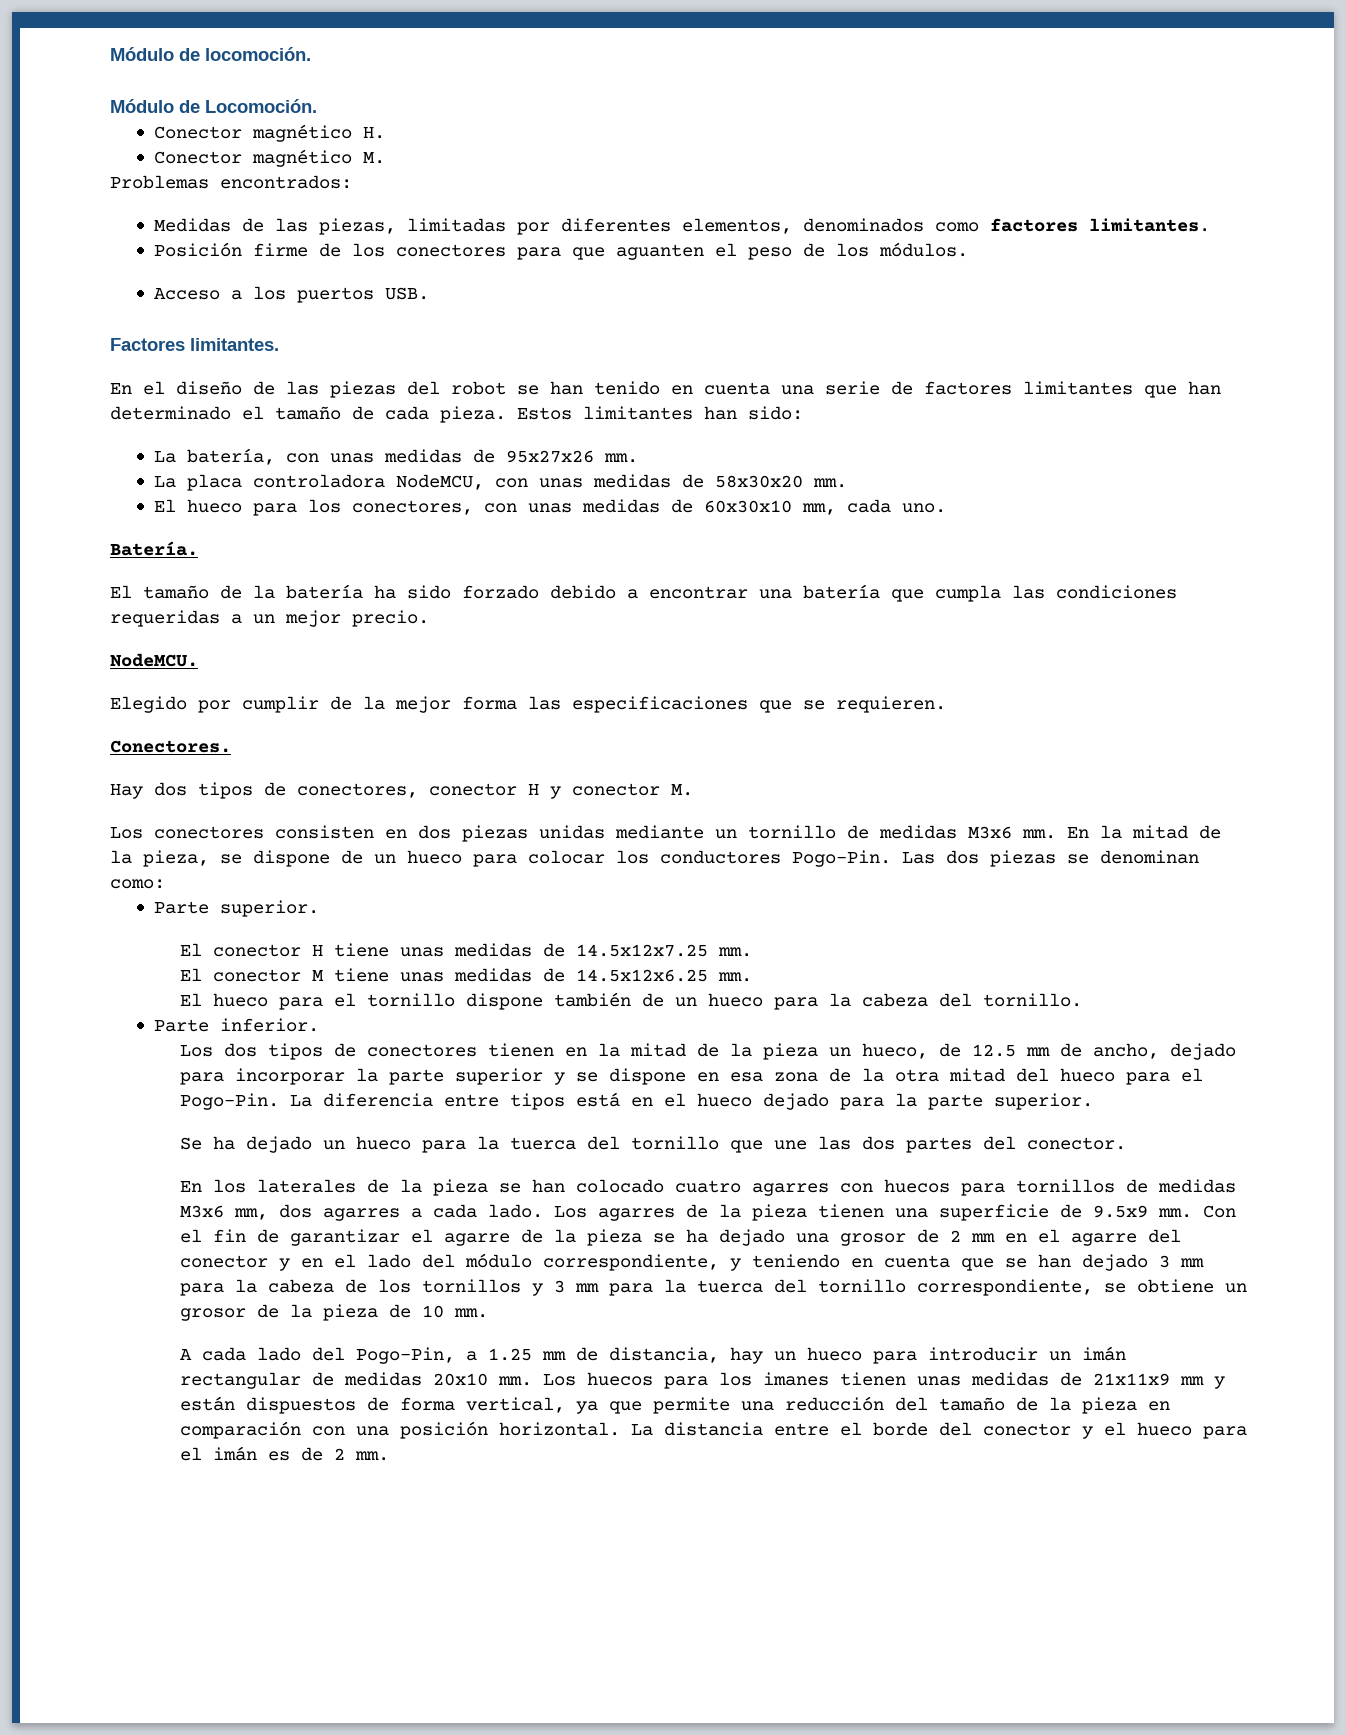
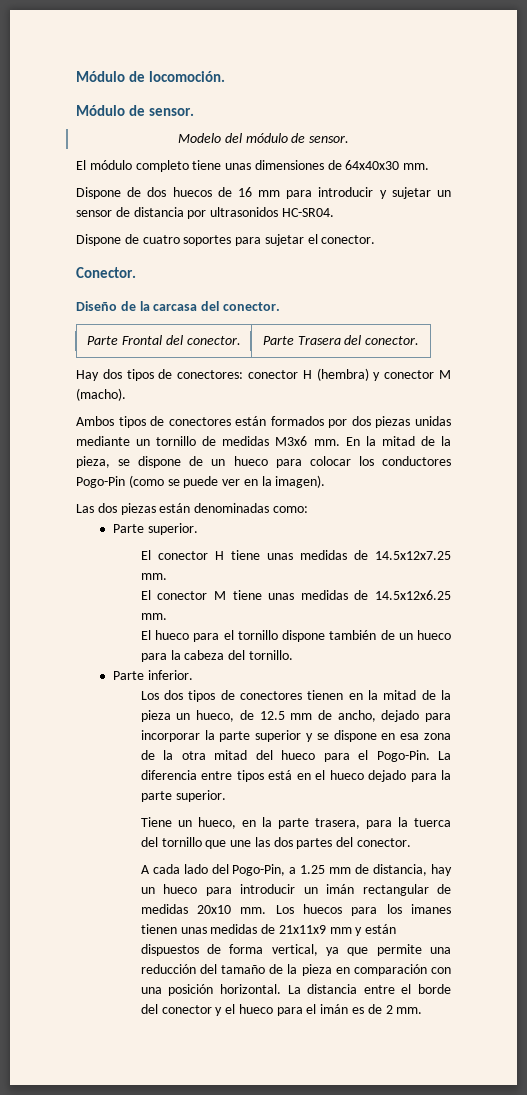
- Módulo de Locomoción.
- Conector magnético H.
- Conector magnético M.
- Problemas encontrados:
- Medidas de las piezas, limitadas por diferentes elementos, denominados como factores limitantes.
- Posición firme de los conectores para que aguanten el peso de los módulos.
- Acceso a los puertos USB.
- Factores limitantes.
- En el diseño de las piezas del robot se han tenido en cuenta una serie de factores limitantes que han determinado el tamaño de cada pieza. Estos limitantes han sido:
- La batería, con unas medidas de 95x27x26 mm.
- La placa controladora NodeMCU, con unas medidas de 58x30x20 mm.
- El hueco para los conectores, con unas medidas de 60x30x10 mm, cada uno.
- Batería.
- El tamaño de la batería ha sido forzado debido a encontrar una batería que cumpla las condiciones requeridas a un mejor precio.
- NodeMCU.
- Elegido por cumplir de la mejor forma las especificaciones que se requieren.
- Conectores.
+ Módulo de sensor.
+ Modelo del módulo de sensor.
+ El módulo completo tiene unas dimensiones de 64x40x30 mm.
+ Dispone de dos huecos de 16 mm para introducir y sujetar un sensor de distancia por ultrasonidos HC-SR04.
+ Dispone de cuatro soportes para sujetar el conector.
+ Conector.
+ Diseño de la carcasa del conector.
+ Parte Frontal del conector. | Parte Trasera del conector.
- Hay dos tipos de conectores, conector H y conector M.
- Los conectores consisten en dos piezas unidas mediante un tornillo de medidas M3x6 mm.
+ Hay dos tipos de conectores: conector H (hembra) y conector M (macho).
+ Ambos tipos de conectores están formados por dos piezas unidas mediante un tornillo de medidas M3x6 mm.
- En la mitad de la pieza, se dispone de un hueco para colocar los conductores Pogo-Pin. Las dos piezas se denominan como:
+ En la mitad de la pieza, se dispone de un hueco para colocar los conductores Pogo-Pin (como se puede ver en la imagen).
+ Las dos piezas están denominadas como:
- Se ha dejado un hueco para la tuerca del tornillo que une las dos partes del conector.
+ Tiene un hueco, en la parte trasera, para la tuerca del tornillo que une las dos partes del conector.
- En los laterales de la pieza se han colocado cuatro agarres con huecos para tornillos de medidas M3x6 mm, dos agarres a cada lado. Los agarres de la pieza tienen una superficie de 9.5x9 mm. Con el fin de garantizar el agarre de la pieza se ha dejado una grosor de 2 mm en el agarre del conector y en el lado del módulo correspondiente, y teniendo en cuenta que se han dejado 3 mm para la cabeza de los tornillos y 3 mm para la tuerca del tornillo correspondiente, se obtiene un grosor de la pieza de 10 mm.

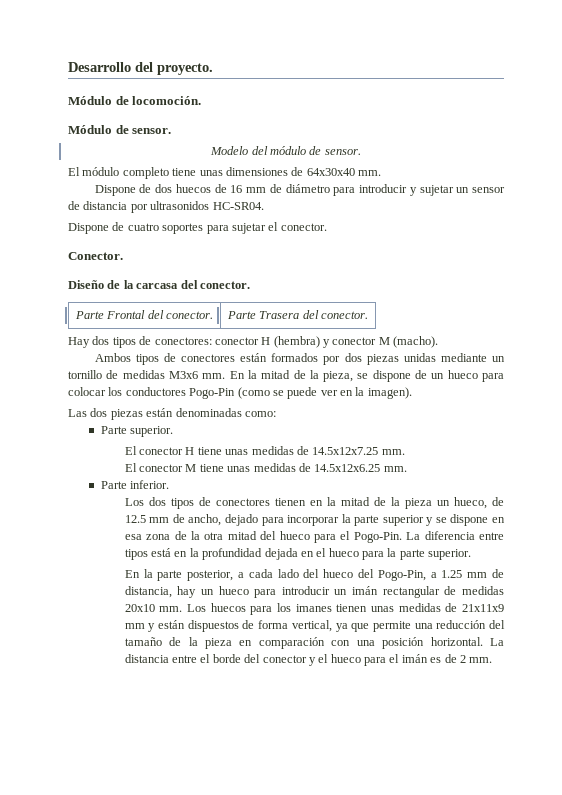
+ Desarrollo del proyecto.
- El módulo completo tiene unas dimensiones de 64x40x30 mm.
+ El módulo completo tiene unas dimensiones de 64x30x40 mm.
- Dispone de dos huecos de 16 mm para introducir y sujetar un sensor de distancia por ultrasonidos HC-SR04.
+ Dispone de dos huecos de 16 mm de diámetro para introducir y sujetar un sensor de distancia por ultrasonidos HC-SR04.
- El hueco para el tornillo dispone también de un hueco para la cabeza del tornillo.
- La diferencia entre tipos está en el hueco dejado para la parte superior.
+ La diferencia entre tipos está en la profundidad dejada en el hueco para la parte superior.
- Tiene un hueco, en la parte trasera, para la tuerca del tornillo que une las dos partes del conector.
- A cada lado del Pogo-Pin, a 1.25 mm de distancia, hay un hueco para introducir un imán rectangular de medidas 20x10 mm.
+ En la parte posterior, a cada lado del hueco del Pogo-Pin, a 1.25 mm de distancia, hay un hueco para introducir un imán rectangular de medidas 20x10 mm.

